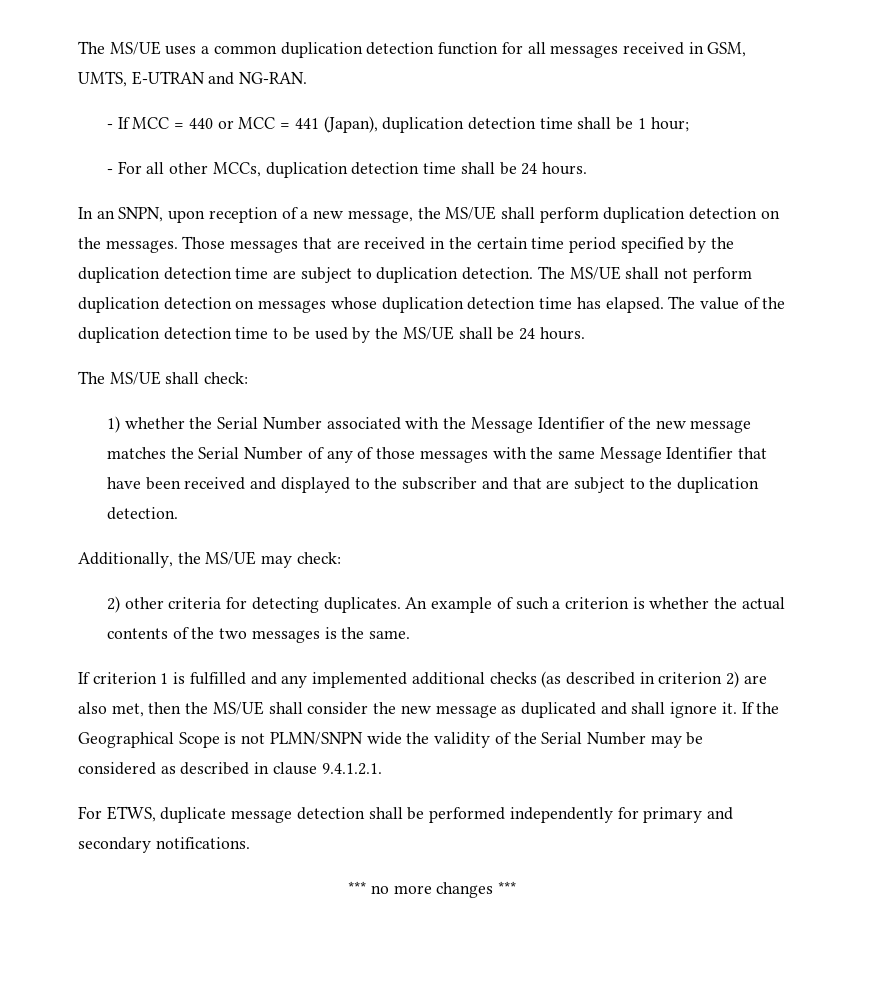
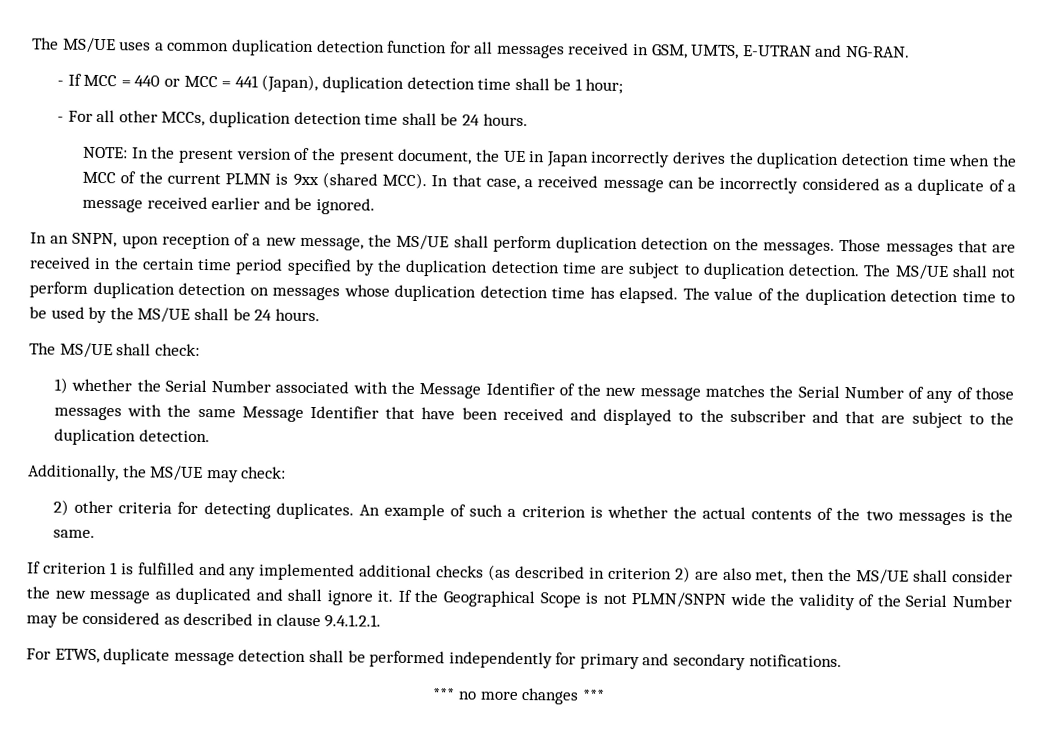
+ NOTE: In the present version of the present document, the UE in Japan incorrectly derives the duplication detection time when the MCC of the current PLMN is 9xx (shared MCC). In that case, a received message can be incorrectly considered as a duplicate of a message received earlier and be ignored.

